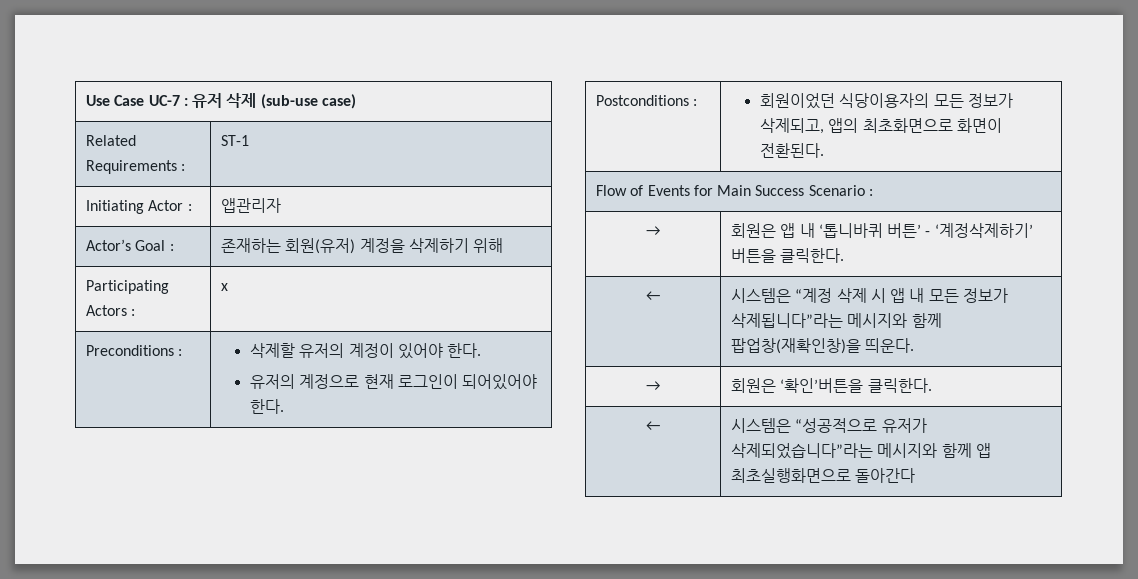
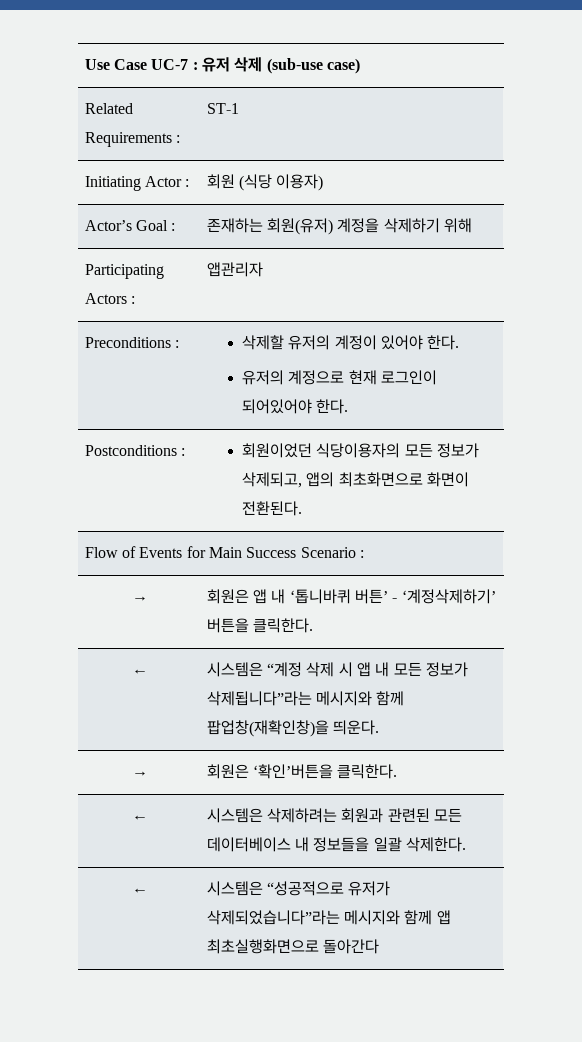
- Initiating Actor : | 앱관리자
+ Initiating Actor : | 회원 (식당 이용자)
- Participating Actors : | x
+ Participating Actors : | 앱관리자
+ ← | 시스템은 삭제하려는 회원과 관련된 모든 데이터베이스 내 정보들을 일괄 삭제한다.

